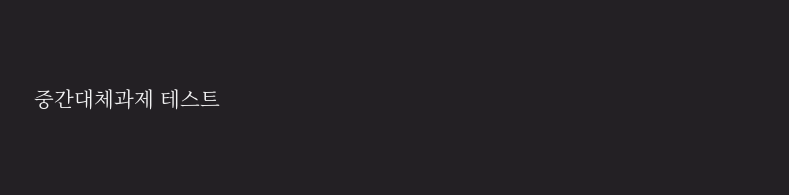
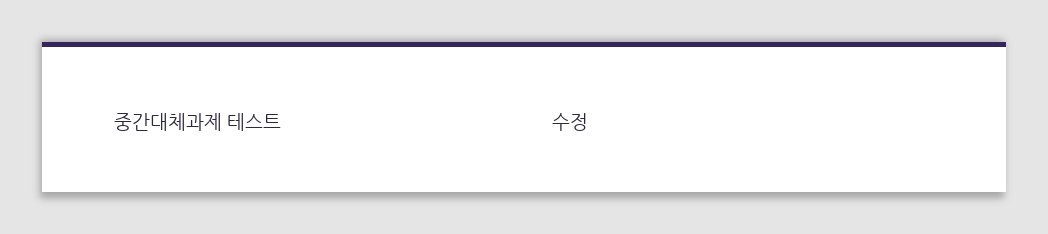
+ 수정

